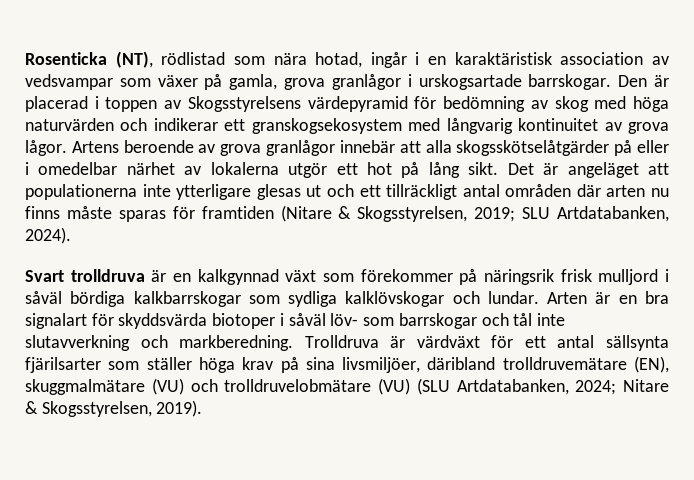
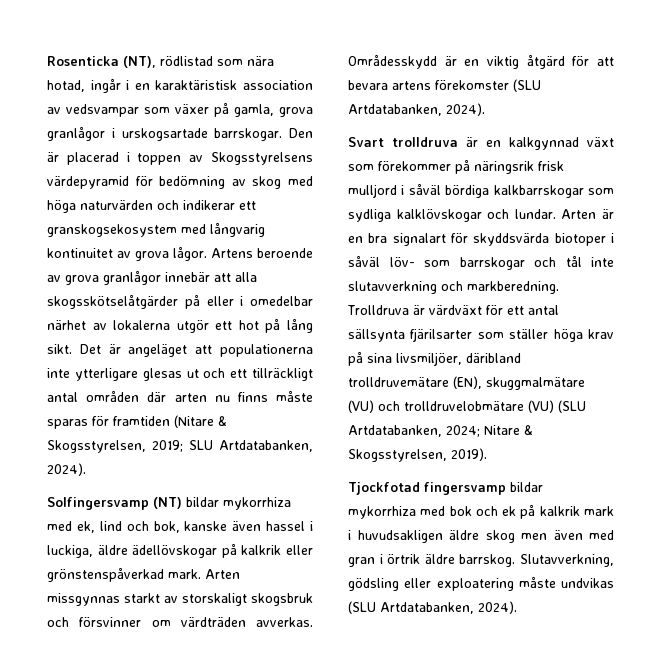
+ Solfingersvamp (NT) bildar mykorrhiza med ek, lind och bok, kanske även hassel i luckiga, äldre ädellövskogar på kalkrik eller grönstenspåverkad mark. Arten missgynnas starkt av storskaligt skogsbruk och försvinner om värdträden avverkas. Områdesskydd är en viktig åtgärd för att bevara artens förekomster (SLU Artdatabanken, 2024).
+ Tjockfotad fingersvamp bildar mykorrhiza med bok och ek på kalkrik mark i huvudsakligen äldre skog men även med gran i örtrik äldre barrskog. Slutavverkning, gödsling eller exploatering måste undvikas (SLU Artdatabanken, 2024).

